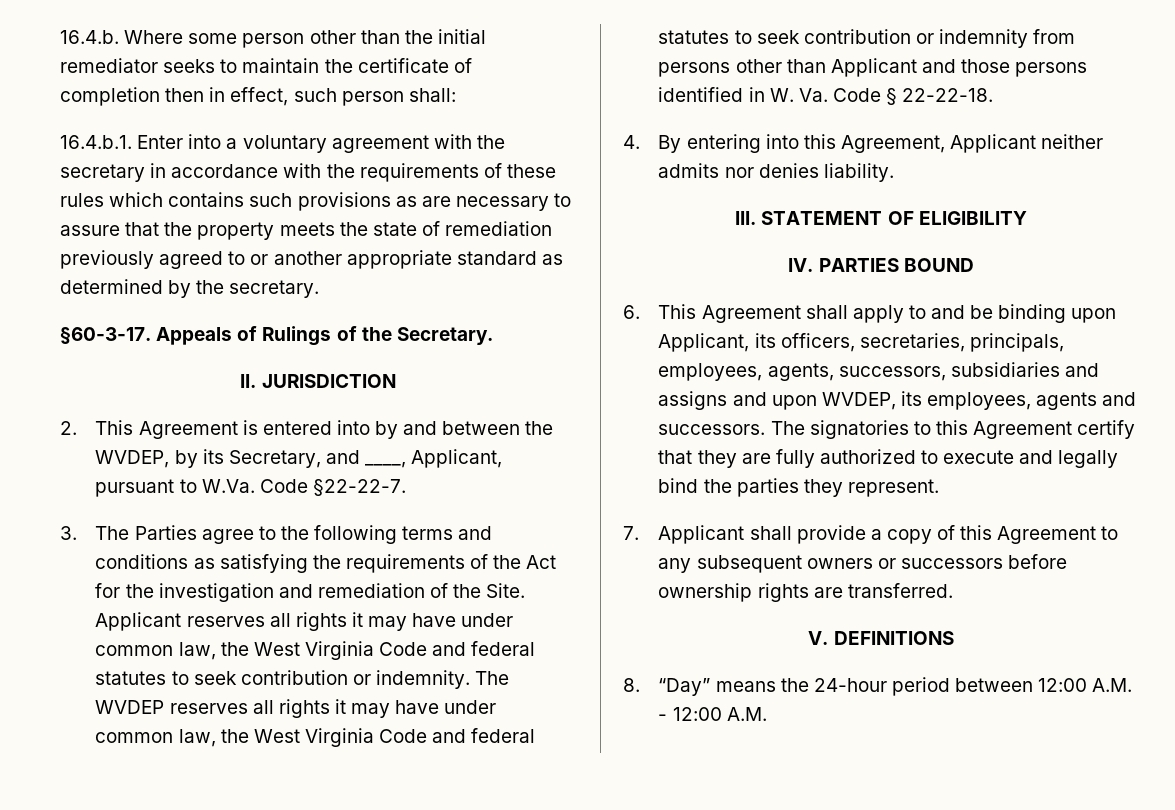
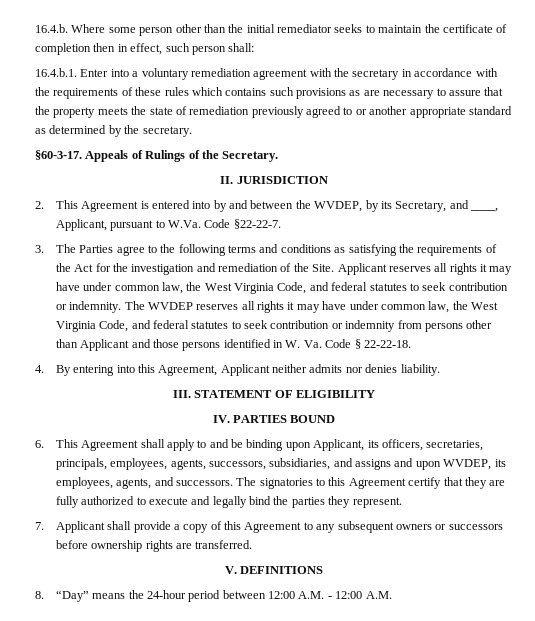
- 16.4.b.1. Enter into a voluntary agreement with the secretary in accordance with the requirements of these rules which contains such provisions as are necessary to assure that the property meets the state of remediation previously agreed to or another appropriate standard as determined by the secretary.
+ 16.4.b.1. Enter into a voluntary remediation agreement with the secretary in accordance with the requirements of these rules which contains such provisions as are necessary to assure that the property meets the state of remediation previously agreed to or another appropriate standard as determined by the secretary.
- Applicant reserves all rights it may have under common law, the West Virginia Code and federal statutes to seek contribution or indemnity.
+ Applicant reserves all rights it may have under common law, the West Virginia Code, and federal statutes to seek contribution or indemnity.
- The WVDEP reserves all rights it may have under common law, the West Virginia Code and federal statutes to seek contribution or indemnity from persons other than Applicant and those persons identified in W. Va. Code § 22-22-18.
+ The WVDEP reserves all rights it may have under common law, the West Virginia Code, and federal statutes to seek contribution or indemnity from persons other than Applicant and those persons identified in W. Va. Code § 22-22-18.
- 6. This Agreement shall apply to and be binding upon Applicant, its officers, secretaries, principals, employees, agents, successors, subsidiaries and assigns and upon WVDEP, its employees, agents and successors.
+ 6. This Agreement shall apply to and be binding upon Applicant, its officers, secretaries, principals, employees, agents, successors, subsidiaries, and assigns and upon WVDEP, its employees, agents, and successors.

